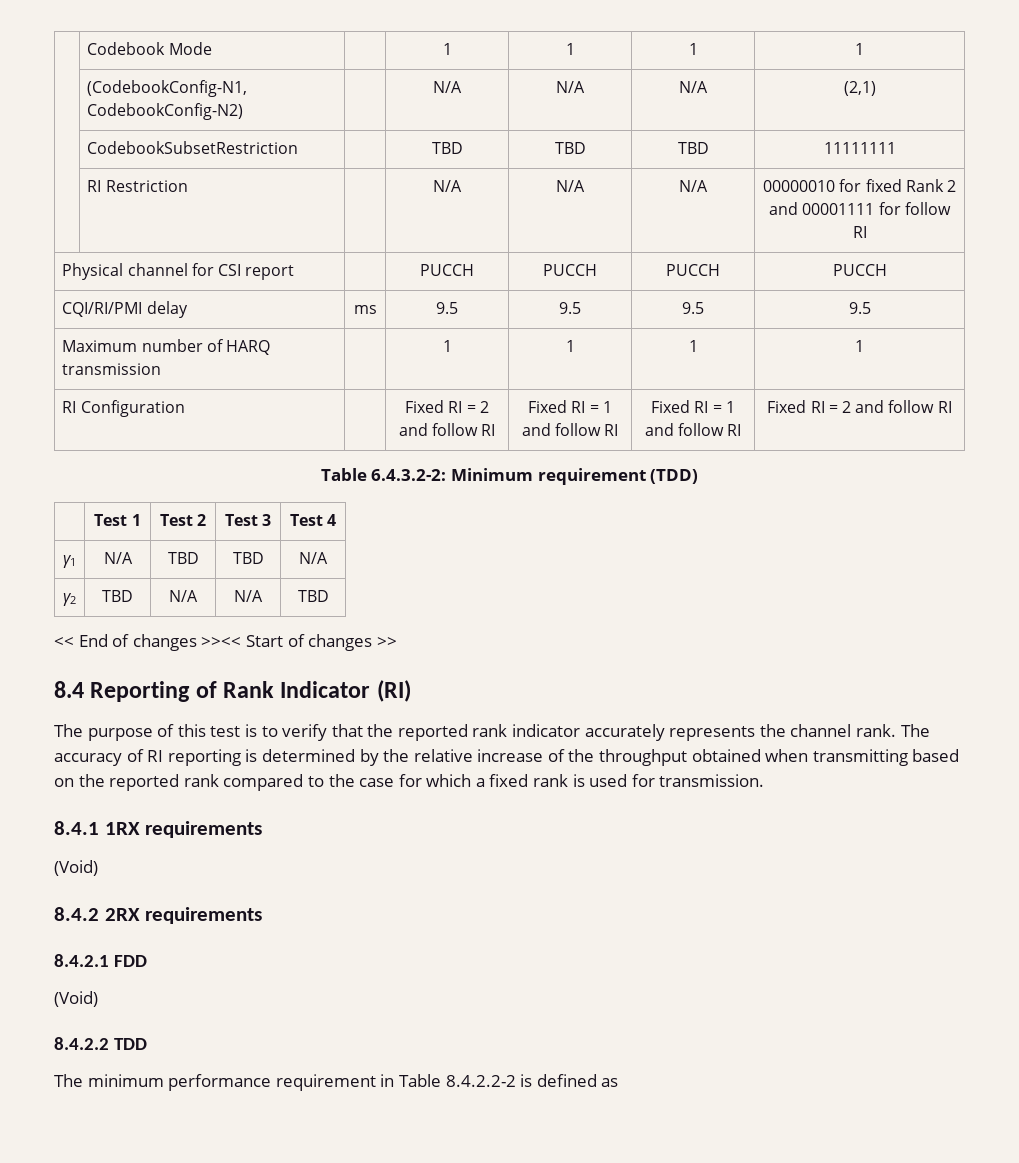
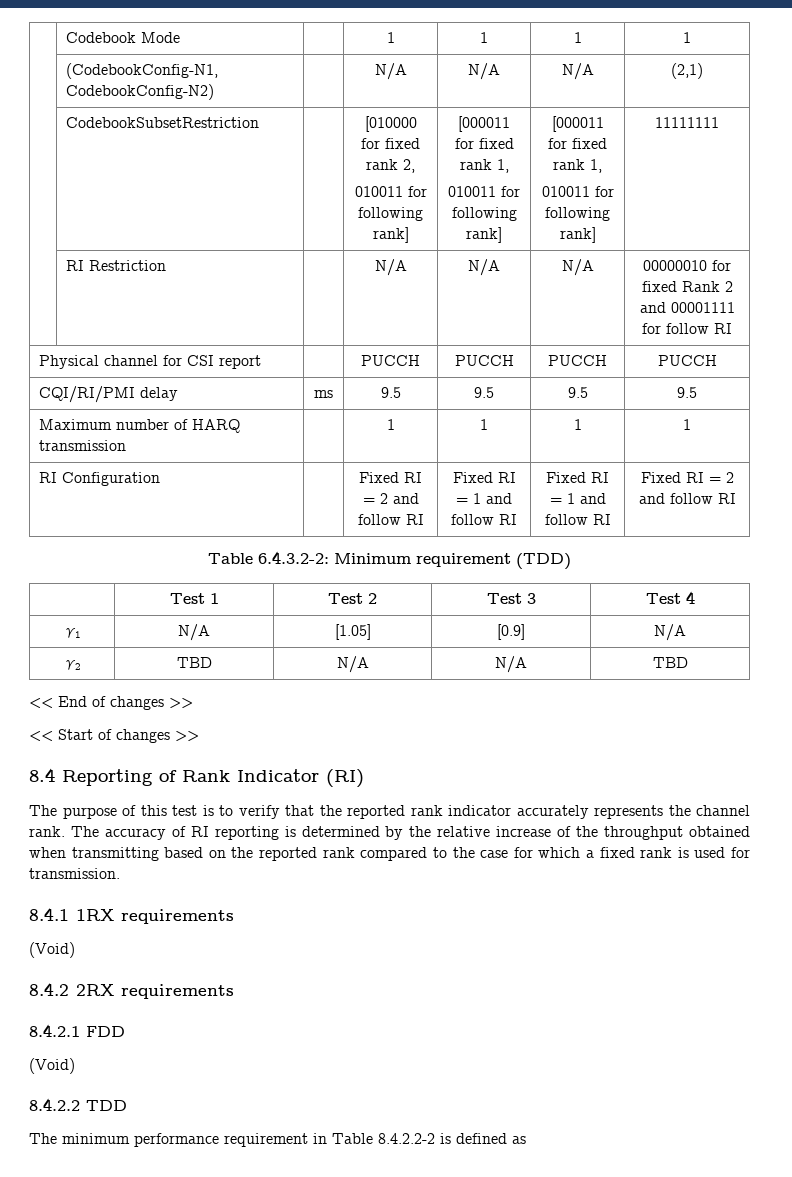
- | CodebookSubsetRestriction | | TBD | TBD | TBD | 11111111
+ | CodebookSubsetRestriction | | [010000 for fixed rank 2,
+ 010011 for following rank] | [000011 for fixed rank 1,
+ 010011 for following rank] | [000011 for fixed rank 1,
+ 010011 for following rank] | 11111111
- γ1 | N/A | TBD | TBD | N/A
+ γ1 | N/A | [1.05] | [0.9] | N/A
- << End of changes >><< Start of changes >>
+ << End of changes >>
+ << Start of changes >>

